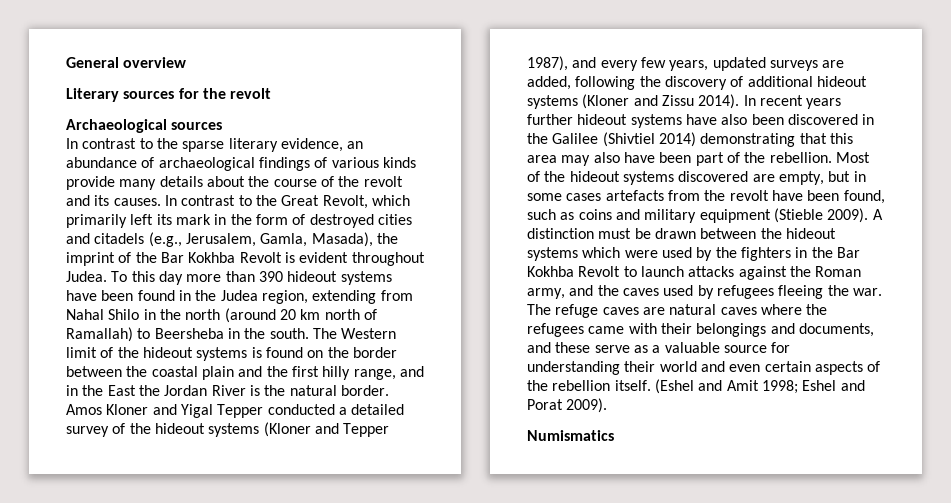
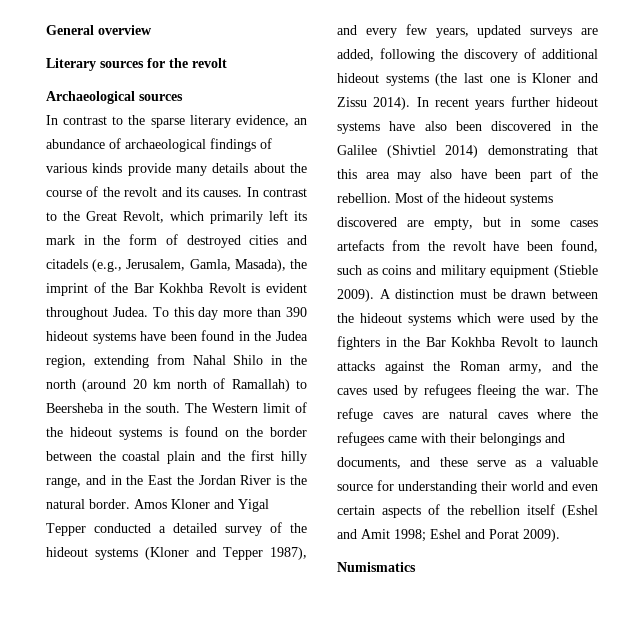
- Amos Kloner and Yigal Tepper conducted a detailed survey of the hideout systems (Kloner and Tepper 1987), and every few years, updated surveys are added, following the discovery of additional hideout systems (Kloner and Zissu 2014).
+ Amos Kloner and Yigal Tepper conducted a detailed survey of the hideout systems (Kloner and Tepper 1987), and every few years, updated surveys are added, following the discovery of additional hideout systems (the last one is Kloner and Zissu 2014).
- The refuge caves are natural caves where the refugees came with their belongings and documents, and these serve as a valuable source for understanding their world and even certain aspects of the rebellion itself. (Eshel and Amit 1998; Eshel and Porat 2009).
+ The refuge caves are natural caves where the refugees came with their belongings and documents, and these serve as a valuable source for understanding their world and even certain aspects of the rebellion itself (Eshel and Amit 1998; Eshel and Porat 2009).

